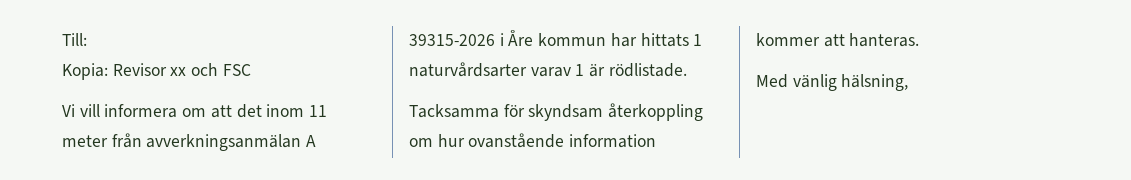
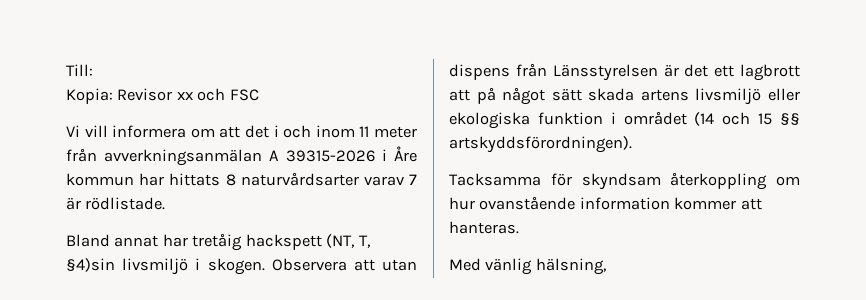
- Vi vill informera om att det inom 11 meter från avverkningsanmälan A 39315-2026 i Åre kommun har hittats 1 naturvårdsarter varav 1 är rödlistade.
+ Vi vill informera om att det i och inom 11 meter från avverkningsanmälan A 39315-2026 i Åre kommun har hittats 8 naturvårdsarter varav 7 är rödlistade.
+ Bland annat har tretåig hackspett (NT, T, §4)sin livsmiljö i skogen. Observera att utan dispens från Länsstyrelsen är det ett lagbrott att på något sätt skada artens livsmiljö eller ekologiska funktion i området (14 och 15 §§ artskyddsförordningen).

